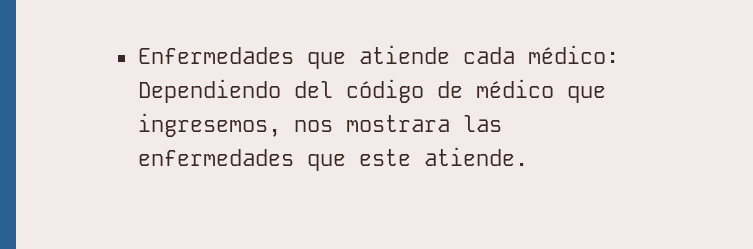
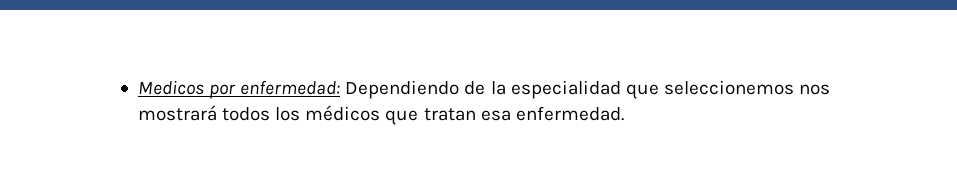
- Enfermedades que atiende cada médico: Dependiendo del código de médico que ingresemos, nos mostrara las enfermedades que este atiende.
+ Medicos por enfermedad: Dependiendo de la especialidad que seleccionemos nos mostrará todos los médicos que tratan esa enfermedad.

